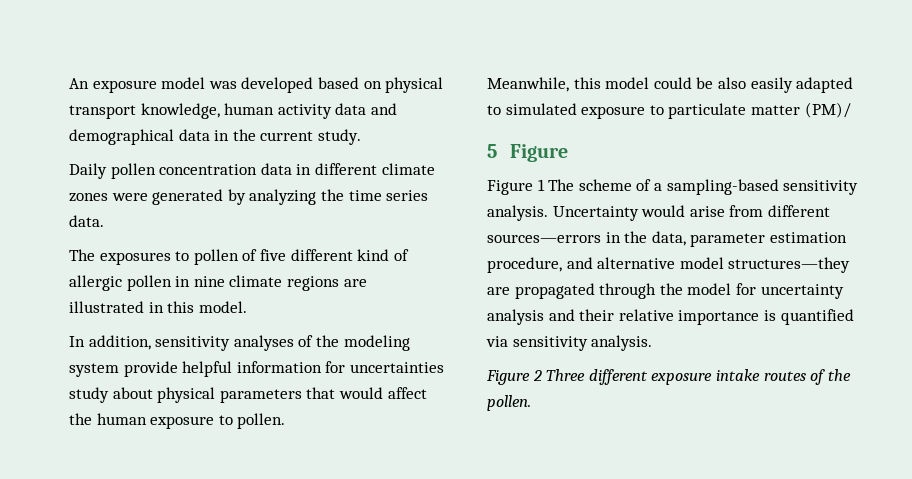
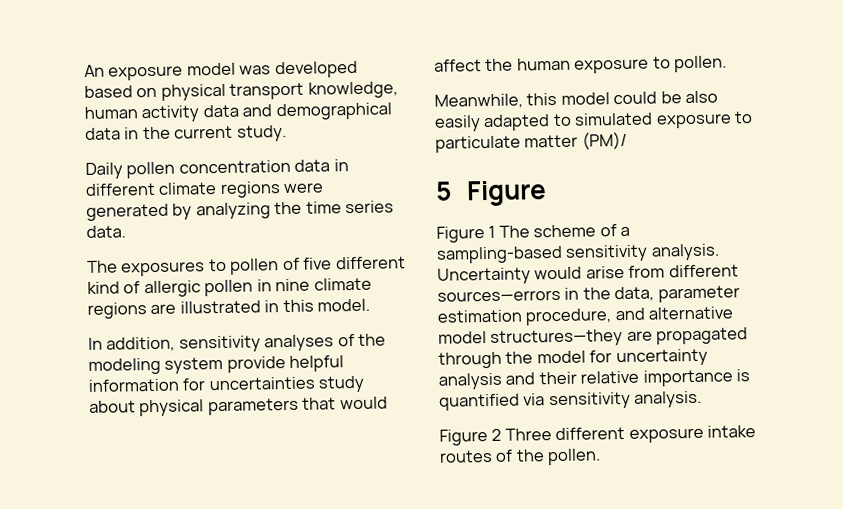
- Daily pollen concentration data in different climate zones were generated by analyzing the time series data.
+ Daily pollen concentration data in different climate regions were generated by analyzing the time series data.

